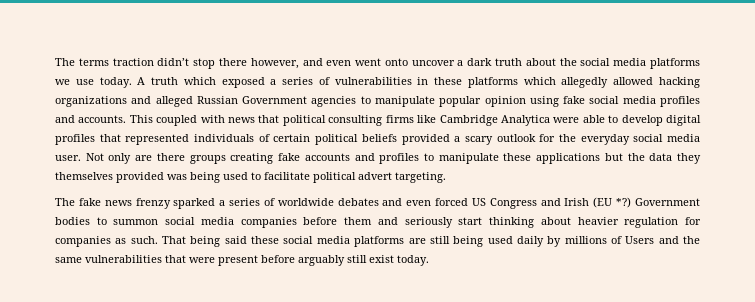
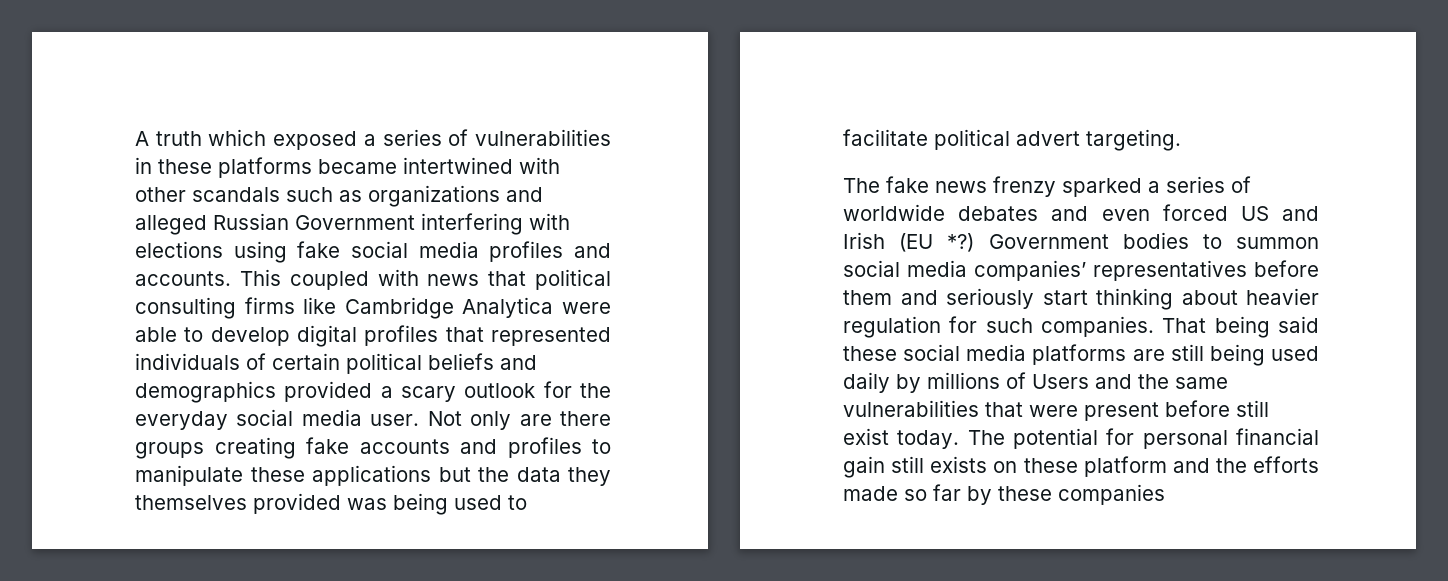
- The terms traction didn’t stop there however, and even went onto uncover a dark truth about the social media platforms we use today. A truth which exposed a series of vulnerabilities in these platforms which allegedly allowed hacking organizations and alleged Russian Government agencies to manipulate popular opinion using fake social media profiles and accounts.
+ A truth which exposed a series of vulnerabilities in these platforms became intertwined with other scandals such as organizations and alleged Russian Government interfering with elections using fake social media profiles and accounts.
- This coupled with news that political consulting firms like Cambridge Analytica were able to develop digital profiles that represented individuals of certain political beliefs provided a scary outlook for the everyday social media user.
+ This coupled with news that political consulting firms like Cambridge Analytica were able to develop digital profiles that represented individuals of certain political beliefs and demographics provided a scary outlook for the everyday social media user.
- The fake news frenzy sparked a series of worldwide debates and even forced US Congress and Irish (EU *?)
+ The fake news frenzy sparked a series of worldwide debates and even forced US and Irish (EU *?)
- Government bodies to summon social media companies before them and seriously start thinking about heavier regulation for companies as such.
+ Government bodies to summon social media companies’ representatives before them and seriously start thinking about heavier regulation for such companies.
- That being said these social media platforms are still being used daily by millions of Users and the same vulnerabilities that were present before arguably still exist today.
+ That being said these social media platforms are still being used daily by millions of Users and the same vulnerabilities that were present before still exist today.
+ The potential for personal financial gain still exists on these platform and the efforts made so far by these companies

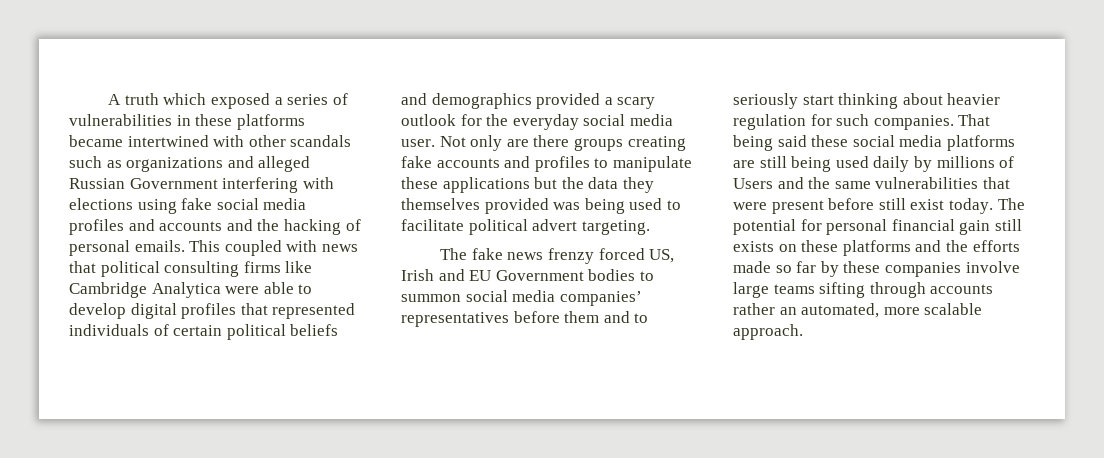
- A truth which exposed a series of vulnerabilities in these platforms became intertwined with other scandals such as organizations and alleged Russian Government interfering with elections using fake social media profiles and accounts.
+ A truth which exposed a series of vulnerabilities in these platforms became intertwined with other scandals such as organizations and alleged Russian Government interfering with elections using fake social media profiles and accounts and the hacking of personal emails.
- The fake news frenzy sparked a series of worldwide debates and even forced US and Irish (EU *?) Government bodies to summon social media companies’ representatives before them and seriously start thinking about heavier regulation for such companies.
+ The fake news frenzy forced US, Irish and EU Government bodies to summon social media companies’ representatives before them and to seriously start thinking about heavier regulation for such companies.
- The potential for personal financial gain still exists on these platform and the efforts made so far by these companies
+ The potential for personal financial gain still exists on these platforms and the efforts made so far by these companies involve large teams sifting through accounts rather an automated, more scalable approach.

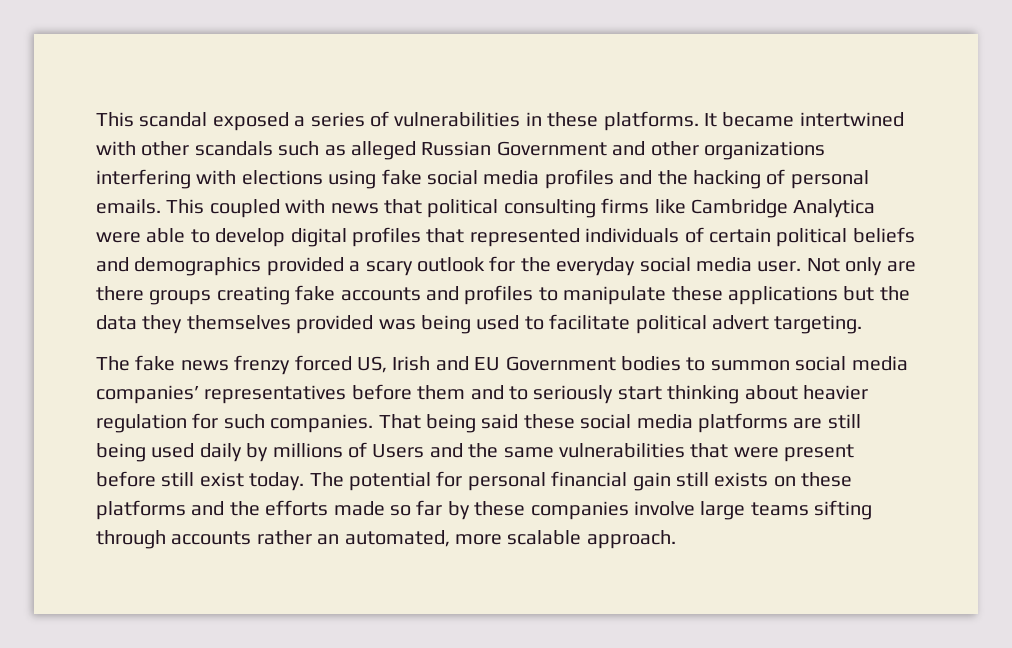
- A truth which exposed a series of vulnerabilities in these platforms became intertwined with other scandals such as organizations and alleged Russian Government interfering with elections using fake social media profiles and accounts and the hacking of personal emails.
+ This scandal exposed a series of vulnerabilities in these platforms. It became intertwined with other scandals such as alleged Russian Government and other organizations interfering with elections using fake social media profiles and the hacking of personal emails.

